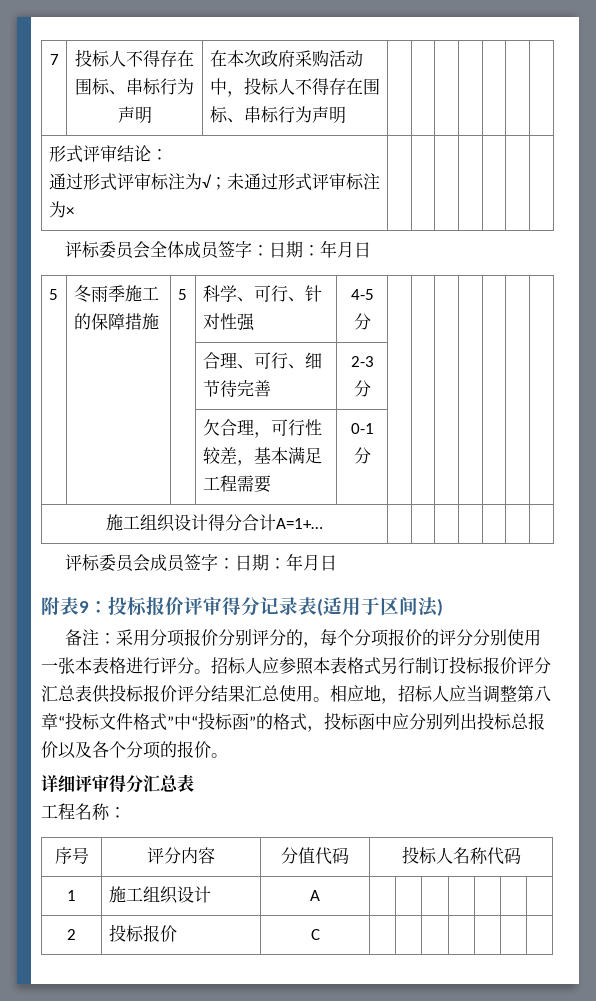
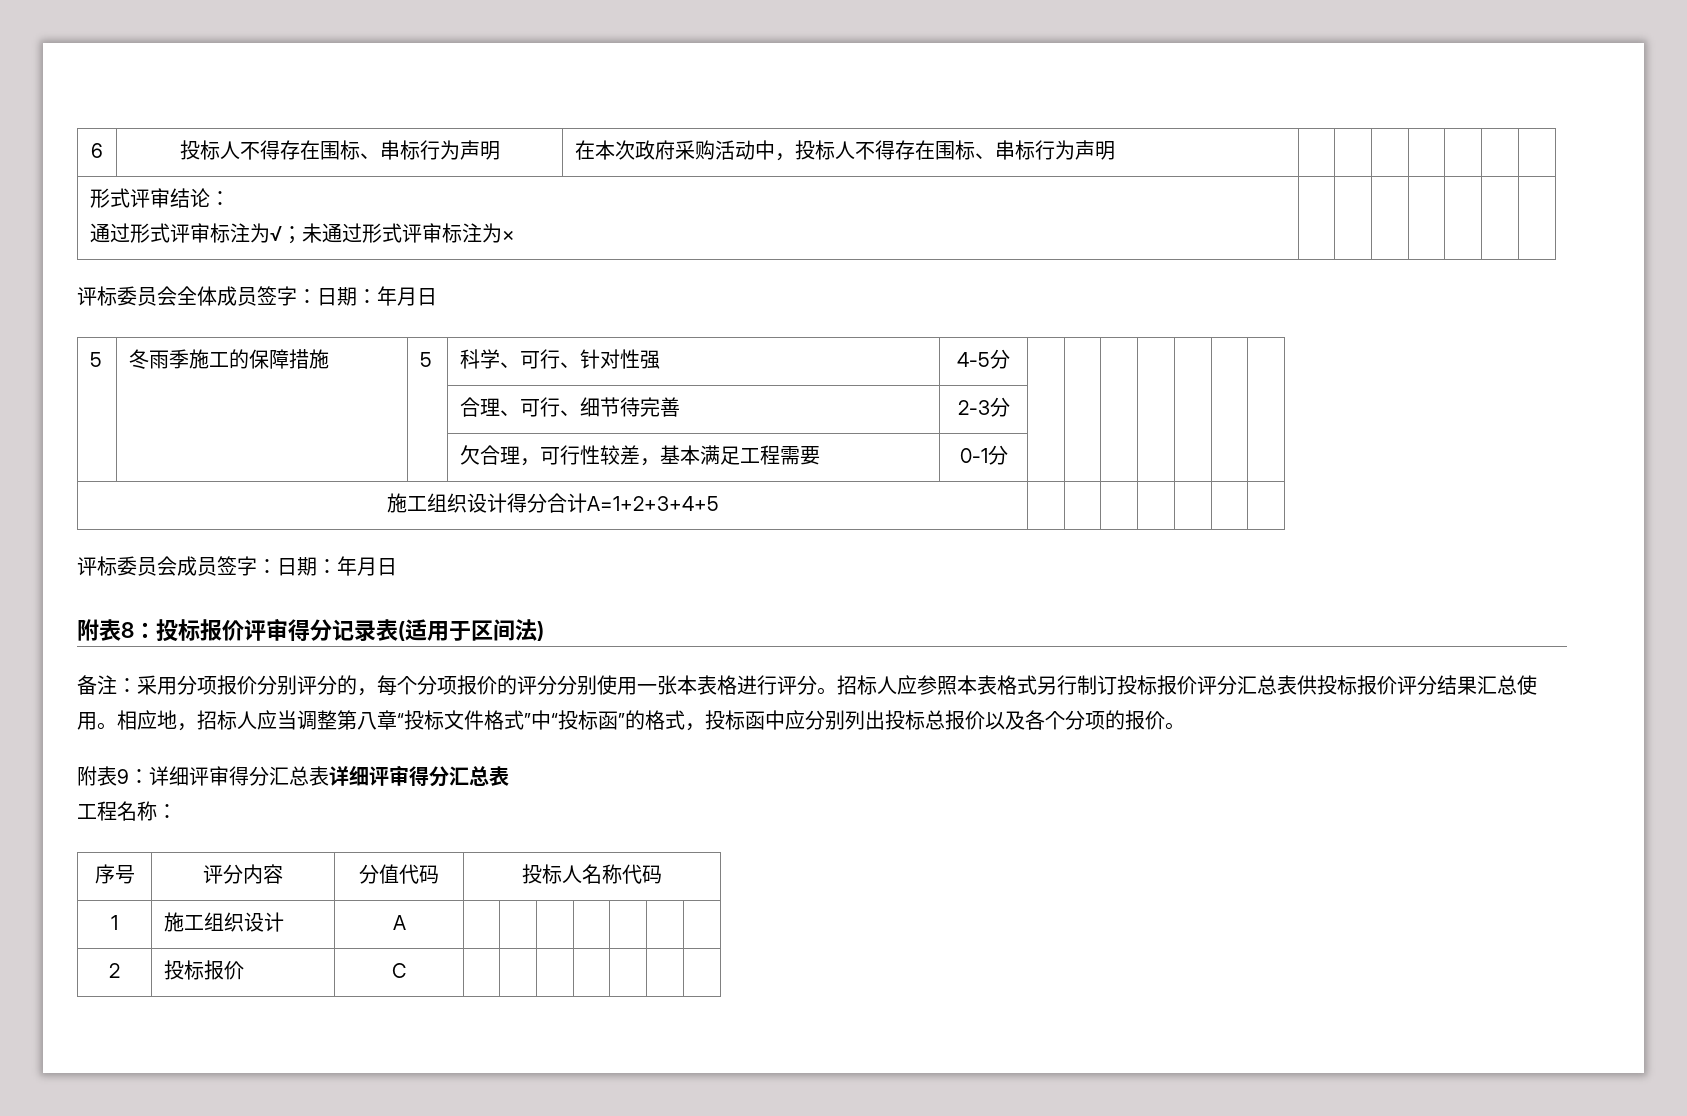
- 7 | 投标人不得存在围标、串标行为声明 | 在本次政府采购活动中，投标人不得存在围标、串标行为声明 | | | | | | |
+ 6 | 投标人不得存在围标、串标行为声明 | 在本次政府采购活动中，投标人不得存在围标、串标行为声明 | | | | | | |
- 施工组织设计得分合计A=1+… | | | | | | |
+ 施工组织设计得分合计A=1+2+3+4+5 | | | | | | |
- 附表9：投标报价评审得分记录表(适用于区间法)
+ 附表8：投标报价评审得分记录表(适用于区间法)
- 详细评审得分汇总表
+ 附表9：详细评审得分汇总表详细评审得分汇总表

